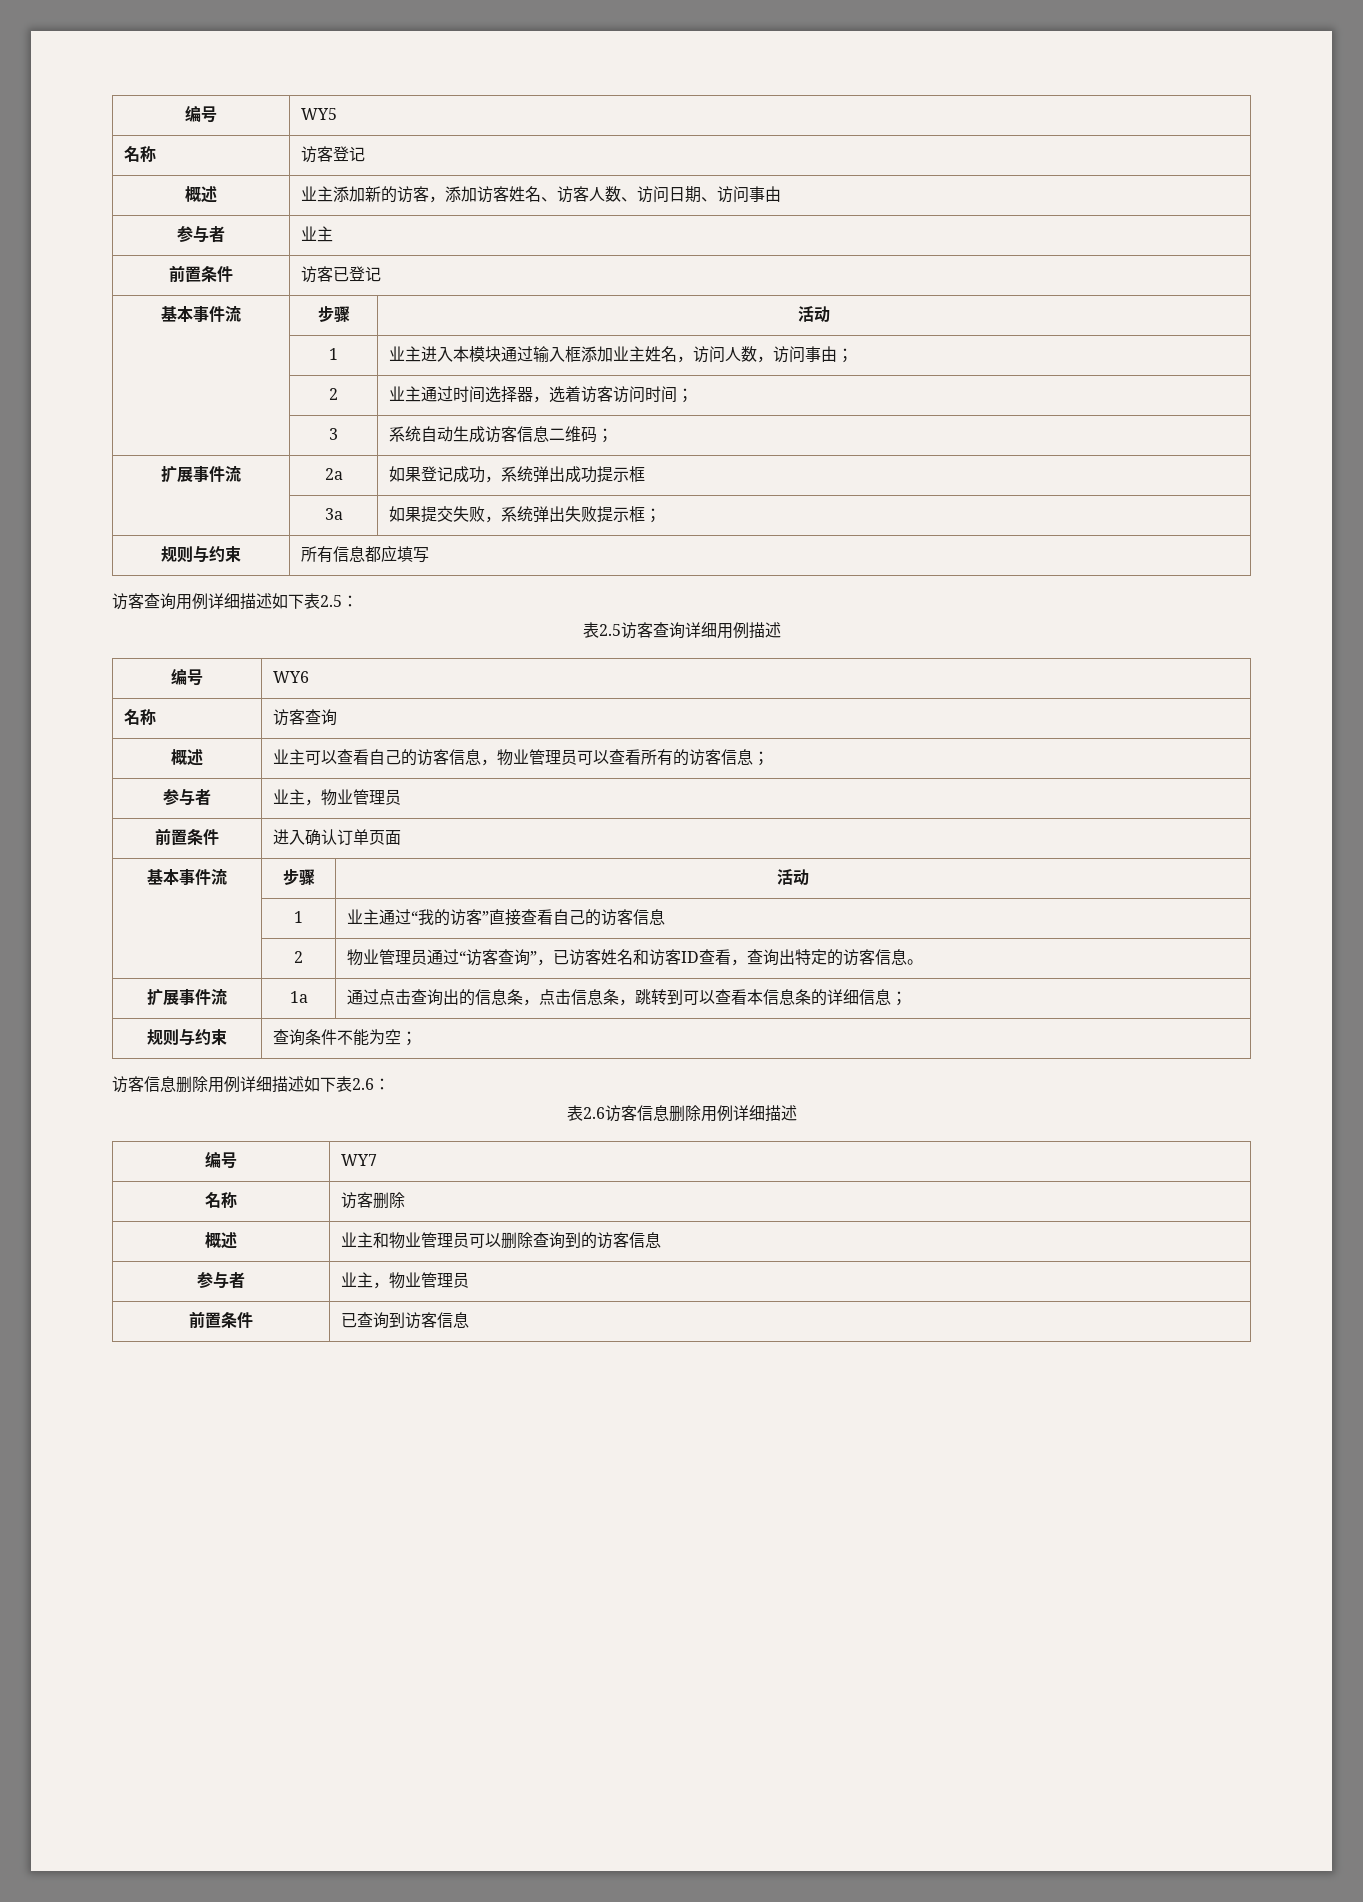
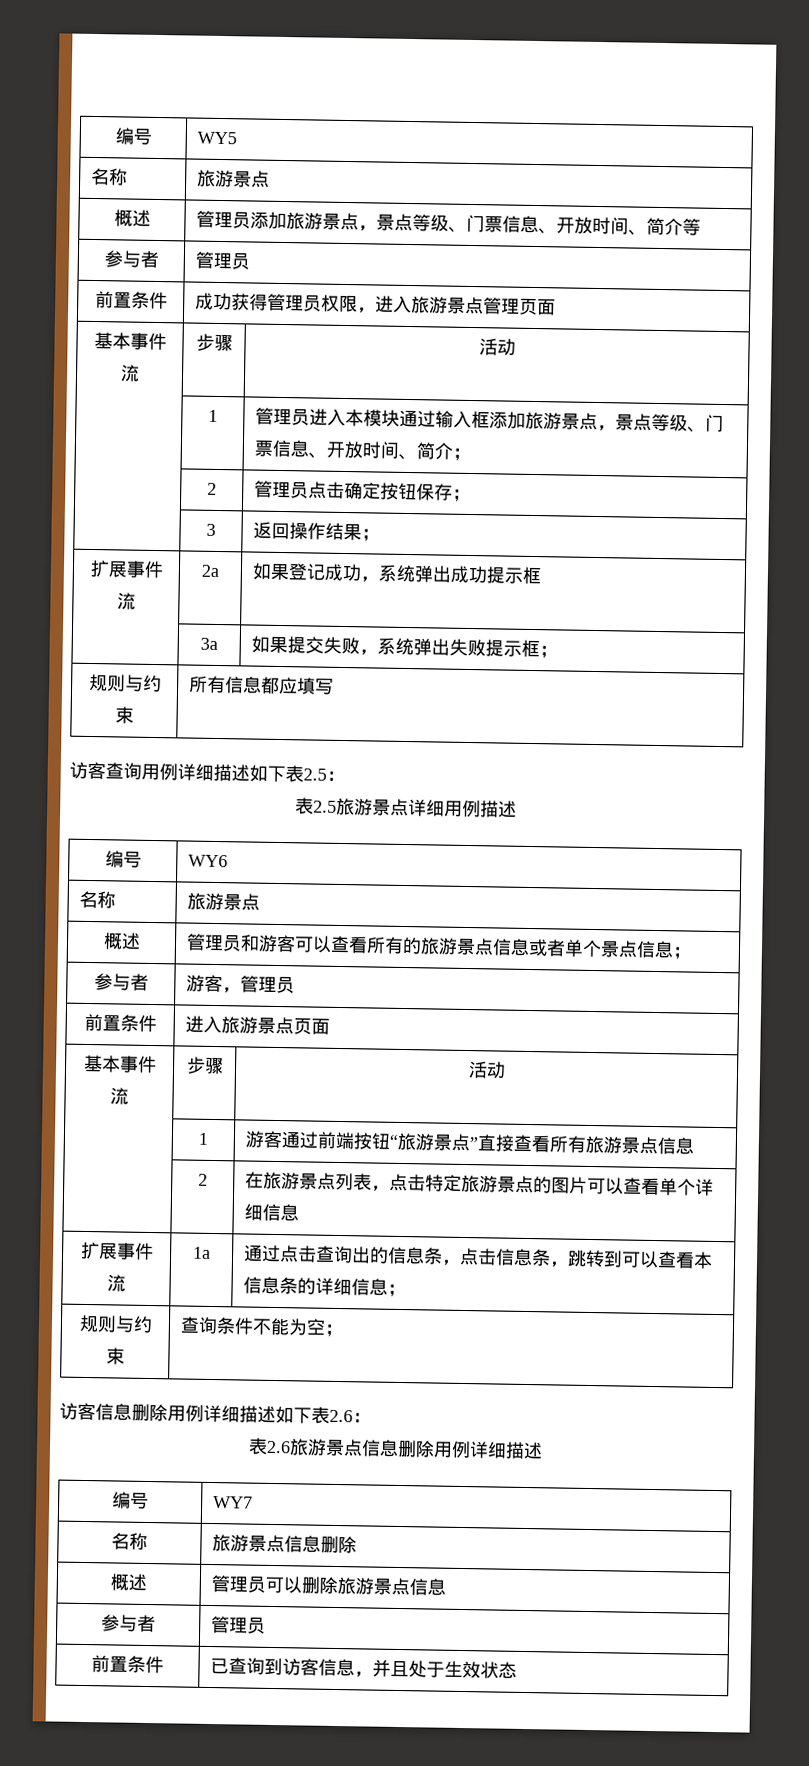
  编号 | WY5
- 名称 | 访客登记
- 概述 | 业主添加新的访客，添加访客姓名、访客人数、访问日期、访问事由
- 参与者 | 业主
- 前置条件 | 访客已登记
+ 名称 | 旅游景点
+ 概述 | 管理员添加旅游景点，景点等级、门票信息、开放时间、简介等
+ 参与者 | 管理员
+ 前置条件 | 成功获得管理员权限，进入旅游景点管理页面
  基本事件流 | 步骤 | 活动
- | 1 | 业主进入本模块通过输入框添加业主姓名，访问人数，访问事由；
- | 2 | 业主通过时间选择器，选着访客访问时间；
- | 3 | 系统自动生成访客信息二维码；
+ | 1 | 管理员进入本模块通过输入框添加旅游景点，景点等级、门票信息、开放时间、简介；
+ | 2 | 管理员点击确定按钮保存；
+ | 3 | 返回操作结果；
- 表2.5访客查询详细用例描述
+ 表2.5旅游景点详细用例描述
  编号 | WY6
- 名称 | 访客查询
- 概述 | 业主可以查看自己的访客信息，物业管理员可以查看所有的访客信息；
- 参与者 | 业主，物业管理员
+ 名称 | 旅游景点
+ 概述 | 管理员和游客可以查看所有的旅游景点信息或者单个景点信息；
+ 参与者 | 游客，管理员
- 前置条件 | 进入确认订单页面
+ 前置条件 | 进入旅游景点页面
  基本事件流 | 步骤 | 活动
- | 1 | 业主通过“我的访客”直接查看自己的访客信息
- | 2 | 物业管理员通过“访客查询”，已访客姓名和访客ID查看，查询出特定的访客信息。
+ | 1 | 游客通过前端按钮“旅游景点”直接查看所有旅游景点信息
+ | 2 | 在旅游景点列表，点击特定旅游景点的图片可以查看单个详细信息
- 表2.6访客信息删除用例详细描述
+ 表2.6旅游景点信息删除用例详细描述
- 名称 | 访客删除
+ 名称 | 旅游景点信息删除
- 概述 | 业主和物业管理员可以删除查询到的访客信息
- 参与者 | 业主，物业管理员
+ 概述 | 管理员可以删除旅游景点信息
+ 参与者 | 管理员
- 前置条件 | 已查询到访客信息
+ 前置条件 | 已查询到访客信息，并且处于生效状态

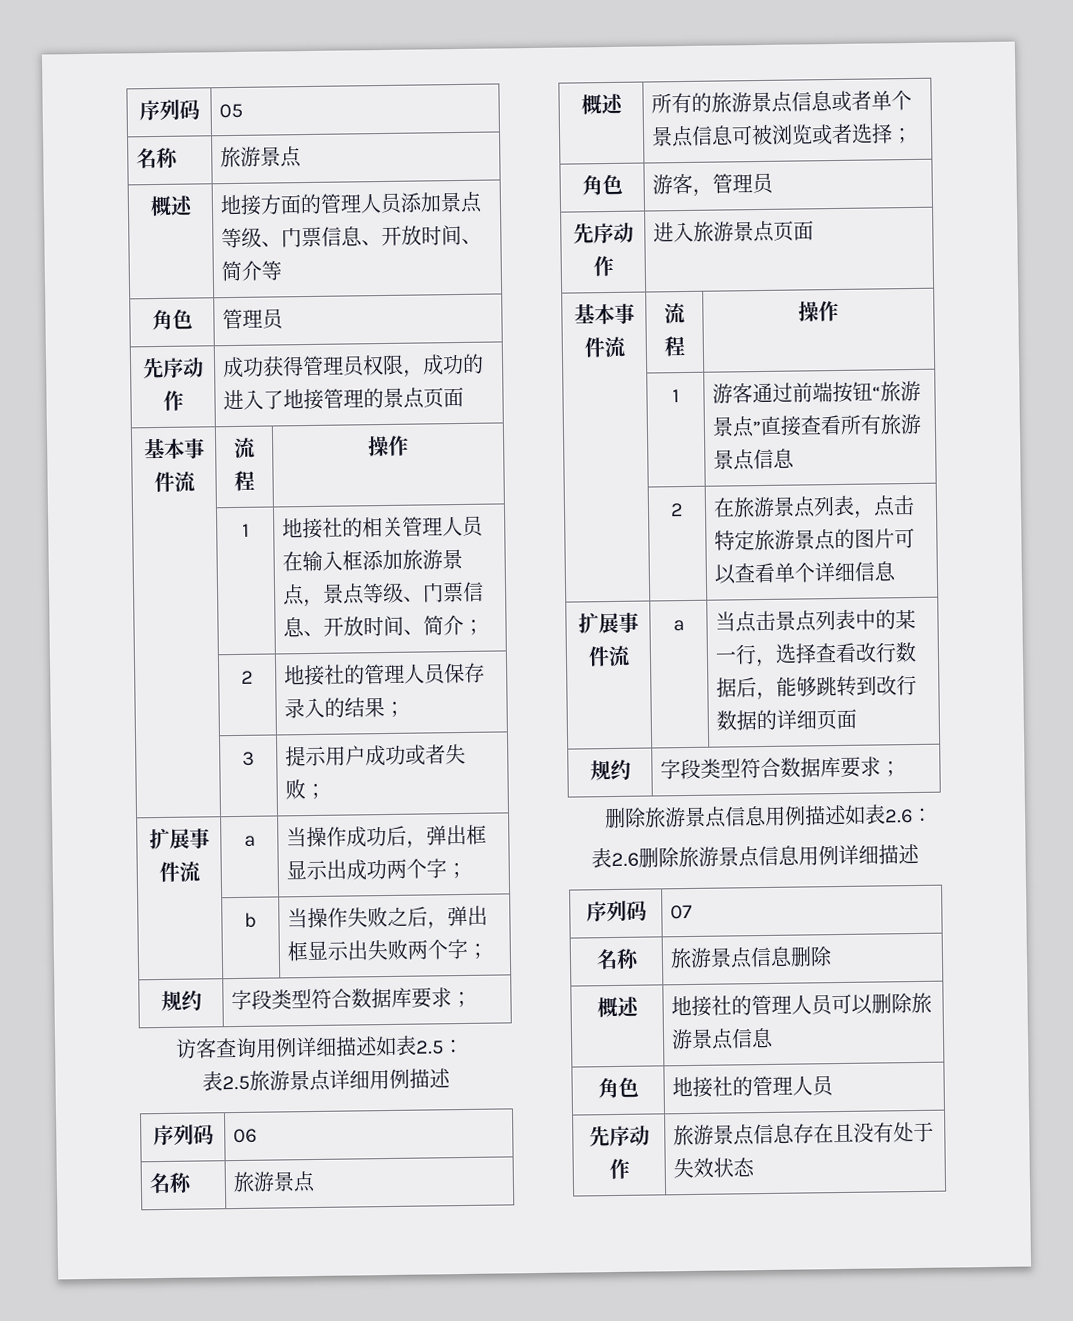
- 编号 | WY5
+ 序列码 | 05
  名称 | 旅游景点
- 概述 | 管理员添加旅游景点，景点等级、门票信息、开放时间、简介等
- 参与者 | 管理员
- 前置条件 | 成功获得管理员权限，进入旅游景点管理页面
- 基本事件流 | 步骤 | 活动
- | 1 | 管理员进入本模块通过输入框添加旅游景点，景点等级、门票信息、开放时间、简介；
+ 概述 | 地接方面的管理人员添加景点等级、门票信息、开放时间、简介等
+ 角色 | 管理员
+ 先序动作 | 成功获得管理员权限，成功的进入了地接管理的景点页面
+ 基本事件流 | 流程 | 操作
+ | 1 | 地接社的相关管理人员在输入框添加旅游景点，景点等级、门票信息、开放时间、简介；
- | 2 | 管理员点击确定按钮保存；
- | 3 | 返回操作结果；
- 扩展事件流 | 2a | 如果登记成功，系统弹出成功提示框
- | 3a | 如果提交失败，系统弹出失败提示框；
- 规则与约束 | 所有信息都应填写
+ | 2 | 地接社的管理人员保存录入的结果；
+ | 3 | 提示用户成功或者失败；
+ 扩展事件流 | a | 当操作成功后，弹出框显示出成功两个字；
+ | b | 当操作失败之后，弹出框显示出失败两个字；
+ 规约 | 字段类型符合数据库要求；
- 访客查询用例详细描述如下表2.5：
+ 访客查询用例详细描述如表2.5：
- 编号 | WY6
+ 序列码 | 06
  名称 | 旅游景点
- 概述 | 管理员和游客可以查看所有的旅游景点信息或者单个景点信息；
- 参与者 | 游客，管理员
+ 概述 | 所有的旅游景点信息或者单个景点信息可被浏览或者选择；
+ 角色 | 游客，管理员
- 前置条件 | 进入旅游景点页面
- 基本事件流 | 步骤 | 活动
+ 先序动作 | 进入旅游景点页面
+ 基本事件流 | 流程 | 操作
- 扩展事件流 | 1a | 通过点击查询出的信息条，点击信息条，跳转到可以查看本信息条的详细信息；
- 规则与约束 | 查询条件不能为空；
- 访客信息删除用例详细描述如下表2.6：
+ 扩展事件流 | a | 当点击景点列表中的某一行，选择查看改行数据后，能够跳转到改行数据的详细页面
+ 规约 | 字段类型符合数据库要求；
+ 删除旅游景点信息用例描述如表2.6：
- 表2.6旅游景点信息删除用例详细描述
+ 表2.6删除旅游景点信息用例详细描述
- 编号 | WY7
+ 序列码 | 07
- 概述 | 管理员可以删除旅游景点信息
- 参与者 | 管理员
- 前置条件 | 已查询到访客信息，并且处于生效状态
+ 概述 | 地接社的管理人员可以删除旅游景点信息
+ 角色 | 地接社的管理人员
+ 先序动作 | 旅游景点信息存在且没有处于失效状态

